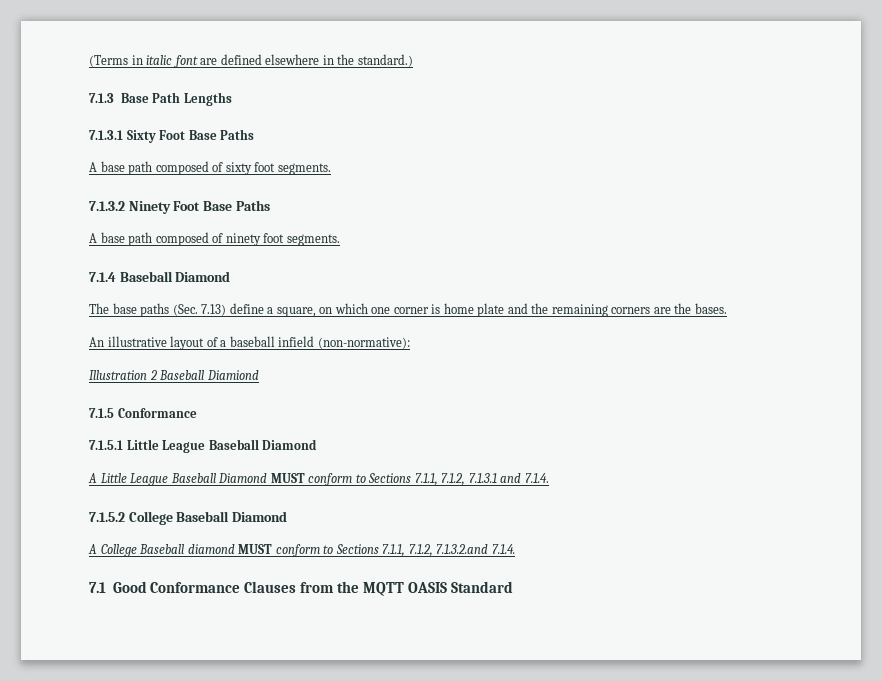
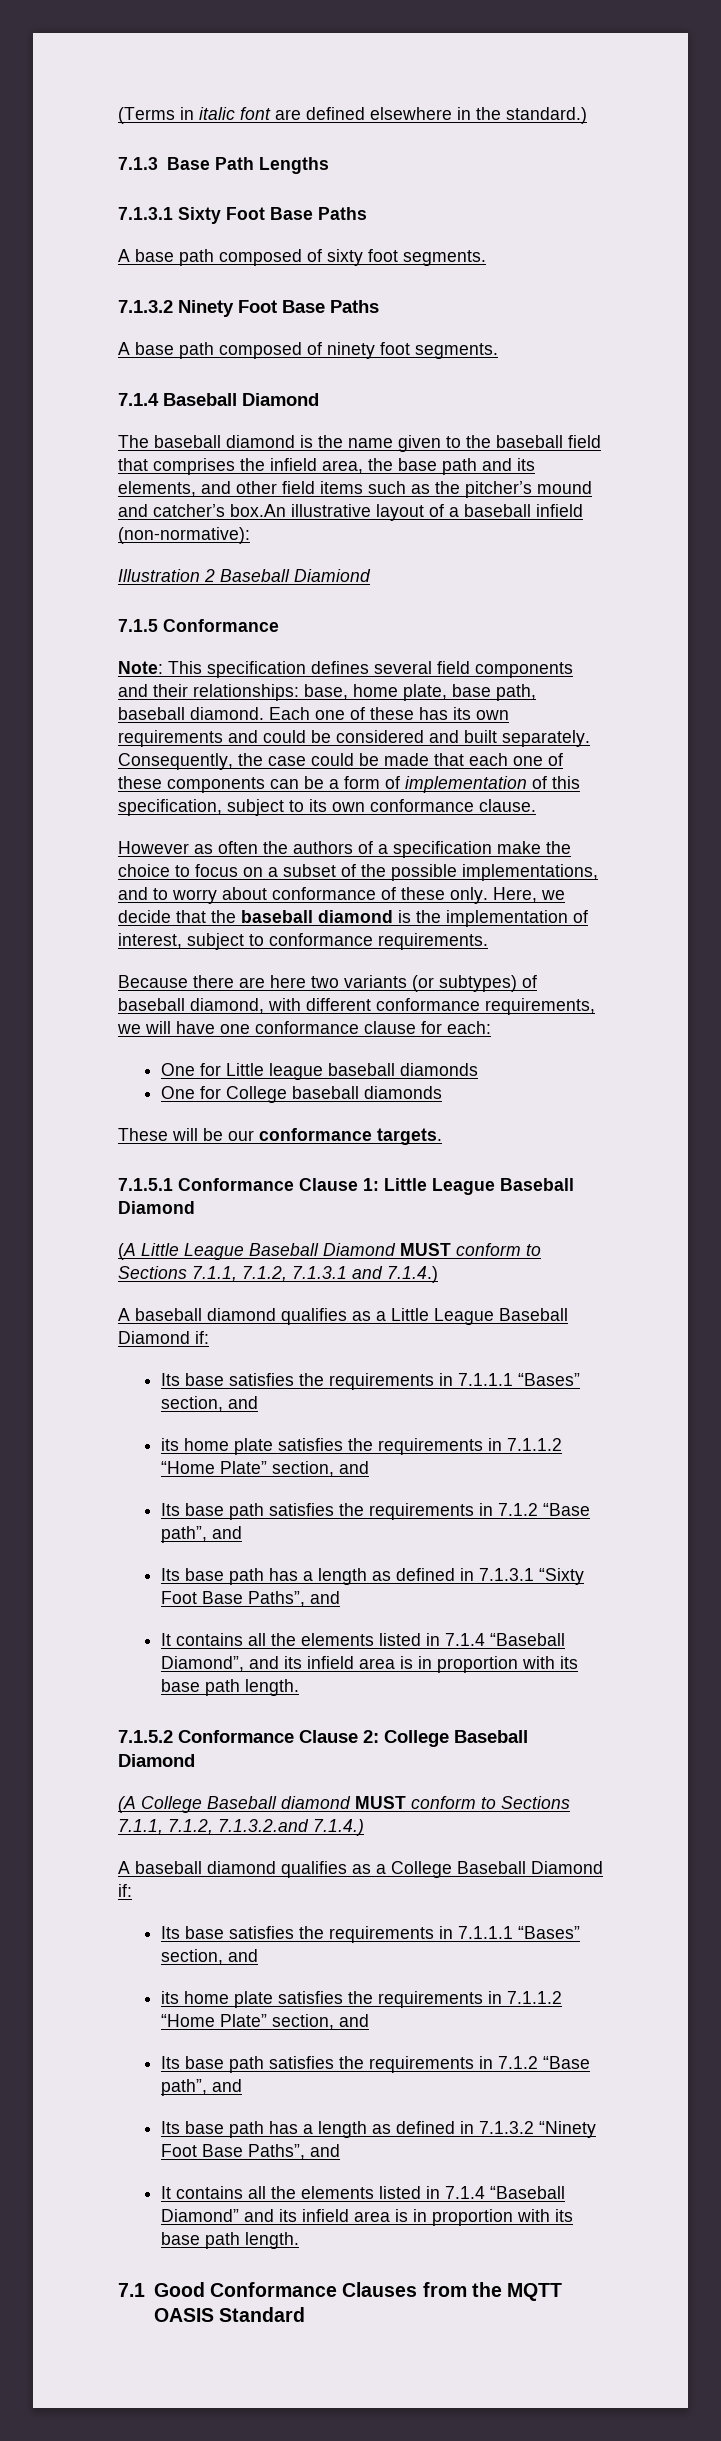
- The base paths (Sec. 7.13) define a square, on which one corner is home plate and the remaining corners are the bases.
- An illustrative layout of a baseball infield (non-normative):
+ The baseball diamond is the name given to the baseball field that comprises the infield area, the base path and its elements, and other field items such as the pitcher’s mound and catcher’s box.An illustrative layout of a baseball infield (non-normative):
- 7.1.5.1 Little League Baseball Diamond
+ Note: This specification defines several field components and their relationships: base, home plate, base path, baseball diamond. Each one of these has its own requirements and could be considered and built separately. Consequently, the case could be made that each one of these components can be a form of implementation of this specification, subject to its own conformance clause.
+ However as often the authors of a specification make the choice to focus on a subset of the possible implementations, and to worry about conformance of these only. Here, we decide that the baseball diamond is the implementation of interest, subject to conformance requirements.
+ Because there are here two variants (or subtypes) of baseball diamond, with different conformance requirements, we will have one conformance clause for each:
+ One for Little league baseball diamonds
+ One for College baseball diamonds
+ These will be our conformance targets.
+ 7.1.5.1 Conformance Clause 1: Little League Baseball Diamond
- A Little League Baseball Diamond MUST conform to Sections 7.1.1, 7.1.2, 7.1.3.1 and 7.1.4.
- 7.1.5.2 College Baseball Diamond
+ (A Little League Baseball Diamond MUST conform to Sections 7.1.1, 7.1.2, 7.1.3.1 and 7.1.4.)
+ A baseball diamond qualifies as a Little League Baseball Diamond if:
+ Its base satisfies the requirements in 7.1.1.1 “Bases” section, and
+ its home plate satisfies the requirements in 7.1.1.2 “Home Plate” section, and
+ Its base path satisfies the requirements in 7.1.2 “Base path”, and
+ Its base path has a length as defined in 7.1.3.1 “Sixty Foot Base Paths”, and
+ It contains all the elements listed in 7.1.4 “Baseball Diamond”, and its infield area is in proportion with its base path length.
+ 7.1.5.2 Conformance Clause 2: College Baseball Diamond
- A College Baseball diamond MUST conform to Sections 7.1.1, 7.1.2, 7.1.3.2.and 7.1.4.
+ (A College Baseball diamond MUST conform to Sections 7.1.1, 7.1.2, 7.1.3.2.and 7.1.4.)
+ A baseball diamond qualifies as a College Baseball Diamond if:
+ Its base satisfies the requirements in 7.1.1.1 “Bases” section, and
+ its home plate satisfies the requirements in 7.1.1.2 “Home Plate” section, and
+ Its base path satisfies the requirements in 7.1.2 “Base path”, and
+ Its base path has a length as defined in 7.1.3.2 “Ninety Foot Base Paths”, and
+ It contains all the elements listed in 7.1.4 “Baseball Diamond” and its infield area is in proportion with its base path length.

